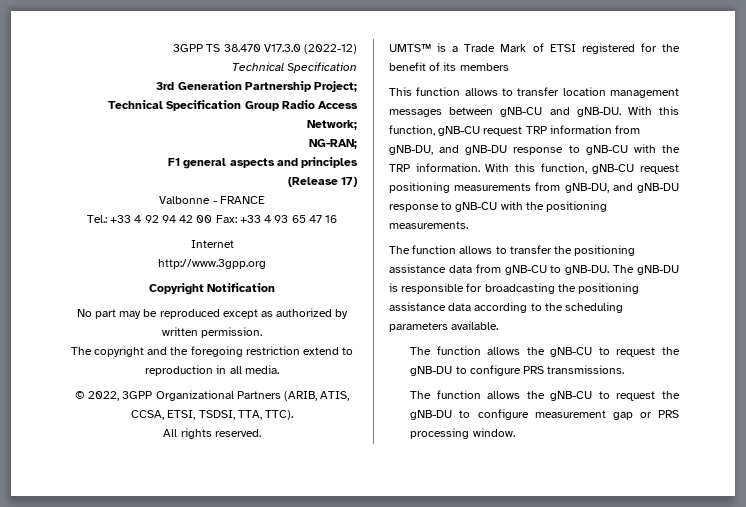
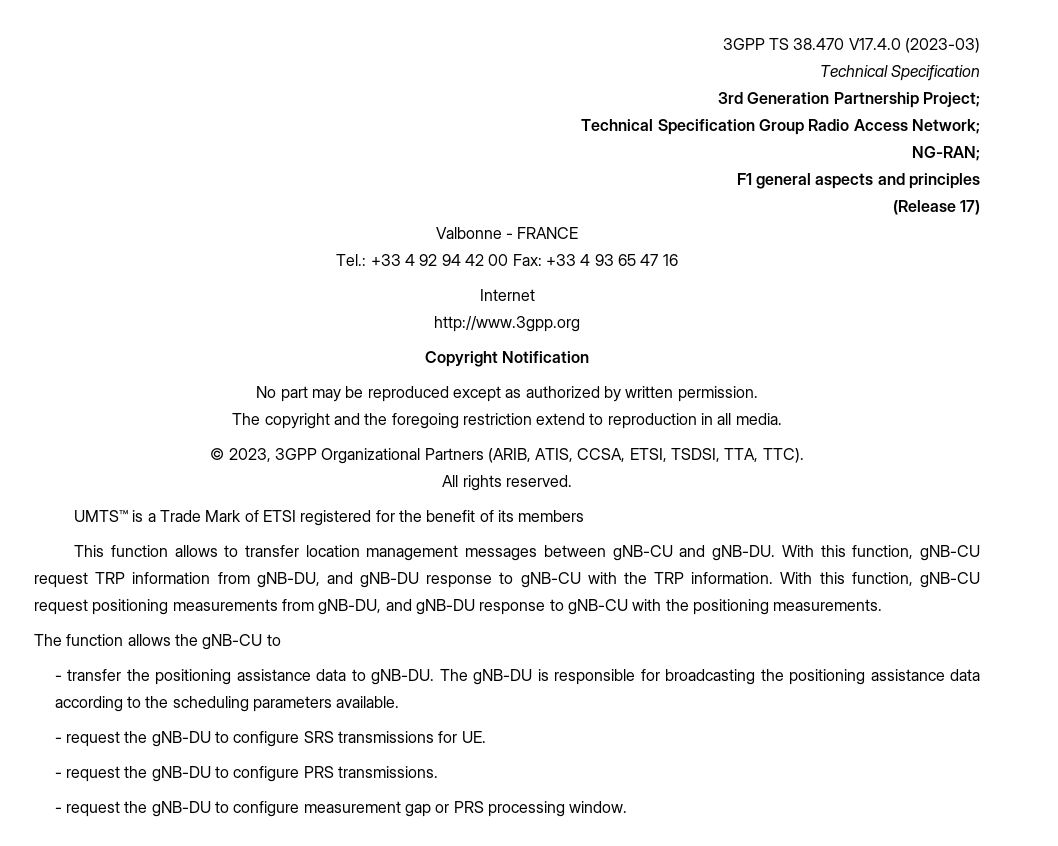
- 3GPP TS 38.470 V17.3.0 (2022-12)
+ 3GPP TS 38.470 V17.4.0 (2023-03)
- © 2022, 3GPP Organizational Partners (ARIB, ATIS, CCSA, ETSI, TSDSI, TTA, TTC).
+ © 2023, 3GPP Organizational Partners (ARIB, ATIS, CCSA, ETSI, TSDSI, TTA, TTC).
- The function allows to transfer the positioning assistance data from gNB-CU to gNB-DU.
+ The function allows the gNB-CU to
+ - transfer the positioning assistance data to gNB-DU.
- The function allows the gNB-CU to request the gNB-DU to configure PRS transmissions.
+ - request the gNB-DU to configure SRS transmissions for UE.
+ - request the gNB-DU to configure PRS transmissions.
- The function allows the gNB-CU to request the gNB-DU to configure measurement gap or PRS processing window.
+ - request the gNB-DU to configure measurement gap or PRS processing window.

